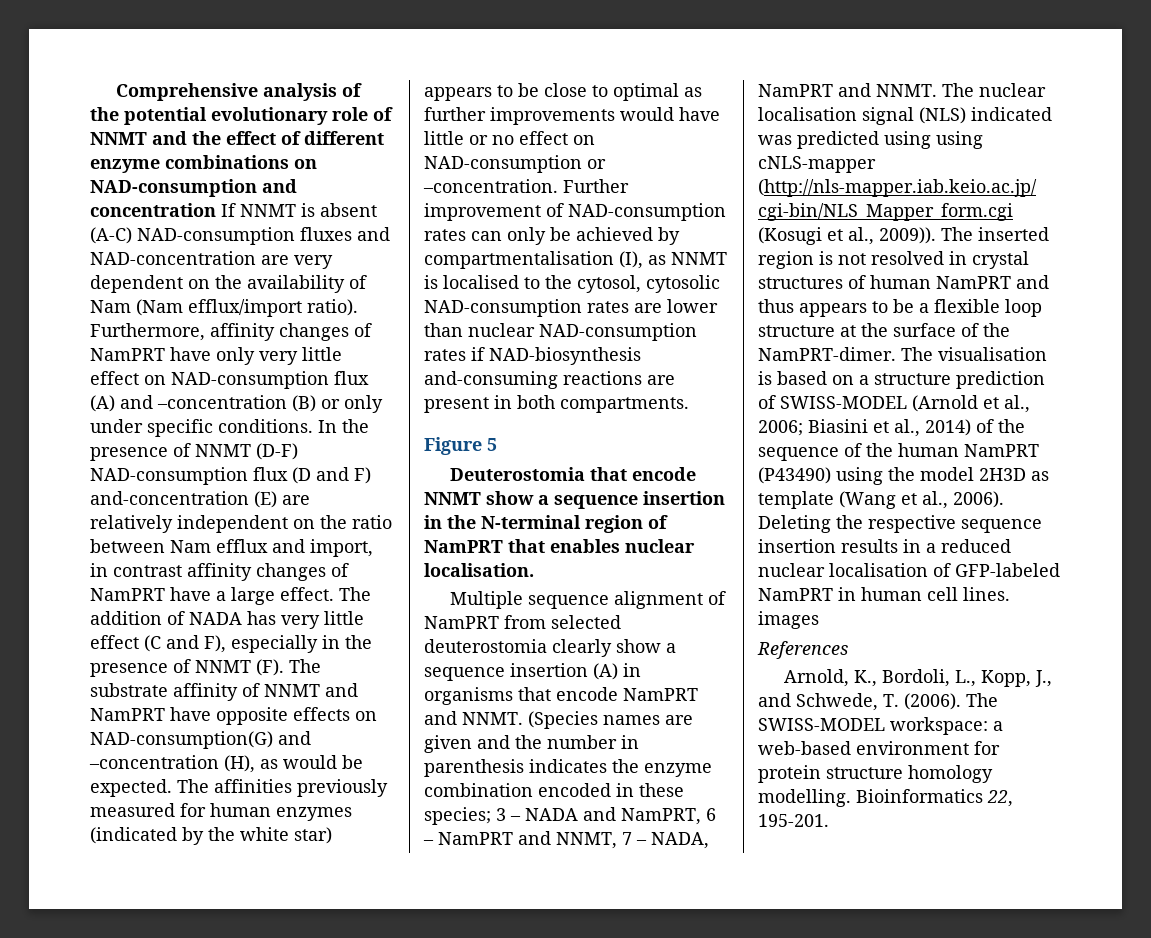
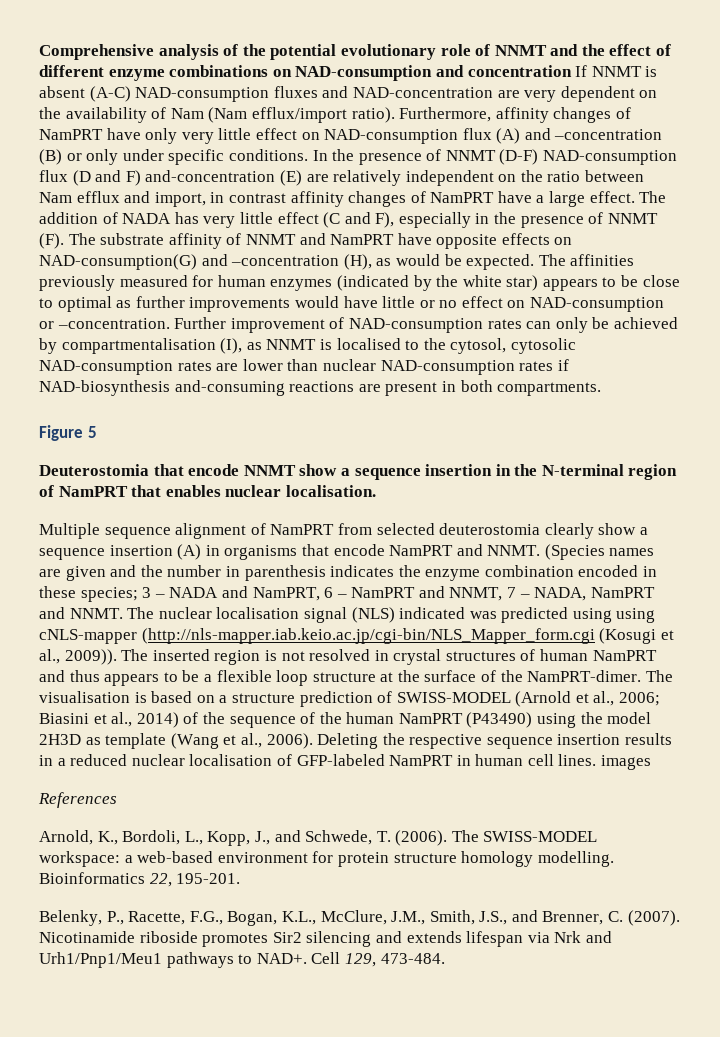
+ Belenky, P., Racette, F.G., Bogan, K.L., McClure, J.M., Smith, J.S., and Brenner, C. (2007). Nicotinamide riboside promotes Sir2 silencing and extends lifespan via Nrk and Urh1/Pnp1/Meu1 pathways to NAD+. Cell 129, 473-484.

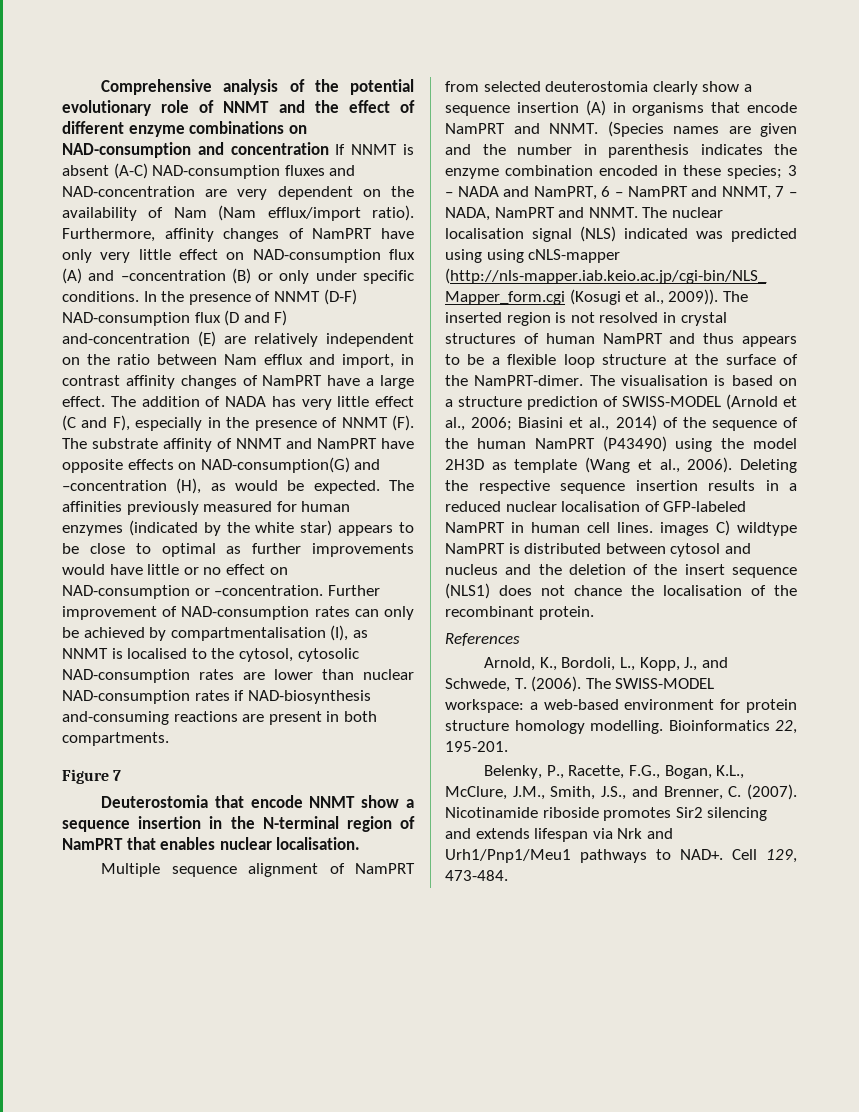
- Figure 5
+ Figure 7
- Deleting the respective sequence insertion results in a reduced nuclear localisation of GFP-labeled NamPRT in human cell lines. images
+ Deleting the respective sequence insertion results in a reduced nuclear localisation of GFP-labeled NamPRT in human cell lines. images C) wildtype NamPRT is distributed between cytosol and nucleus and the deletion of the insert sequence (NLS1) does not chance the localisation of the recombinant protein.

